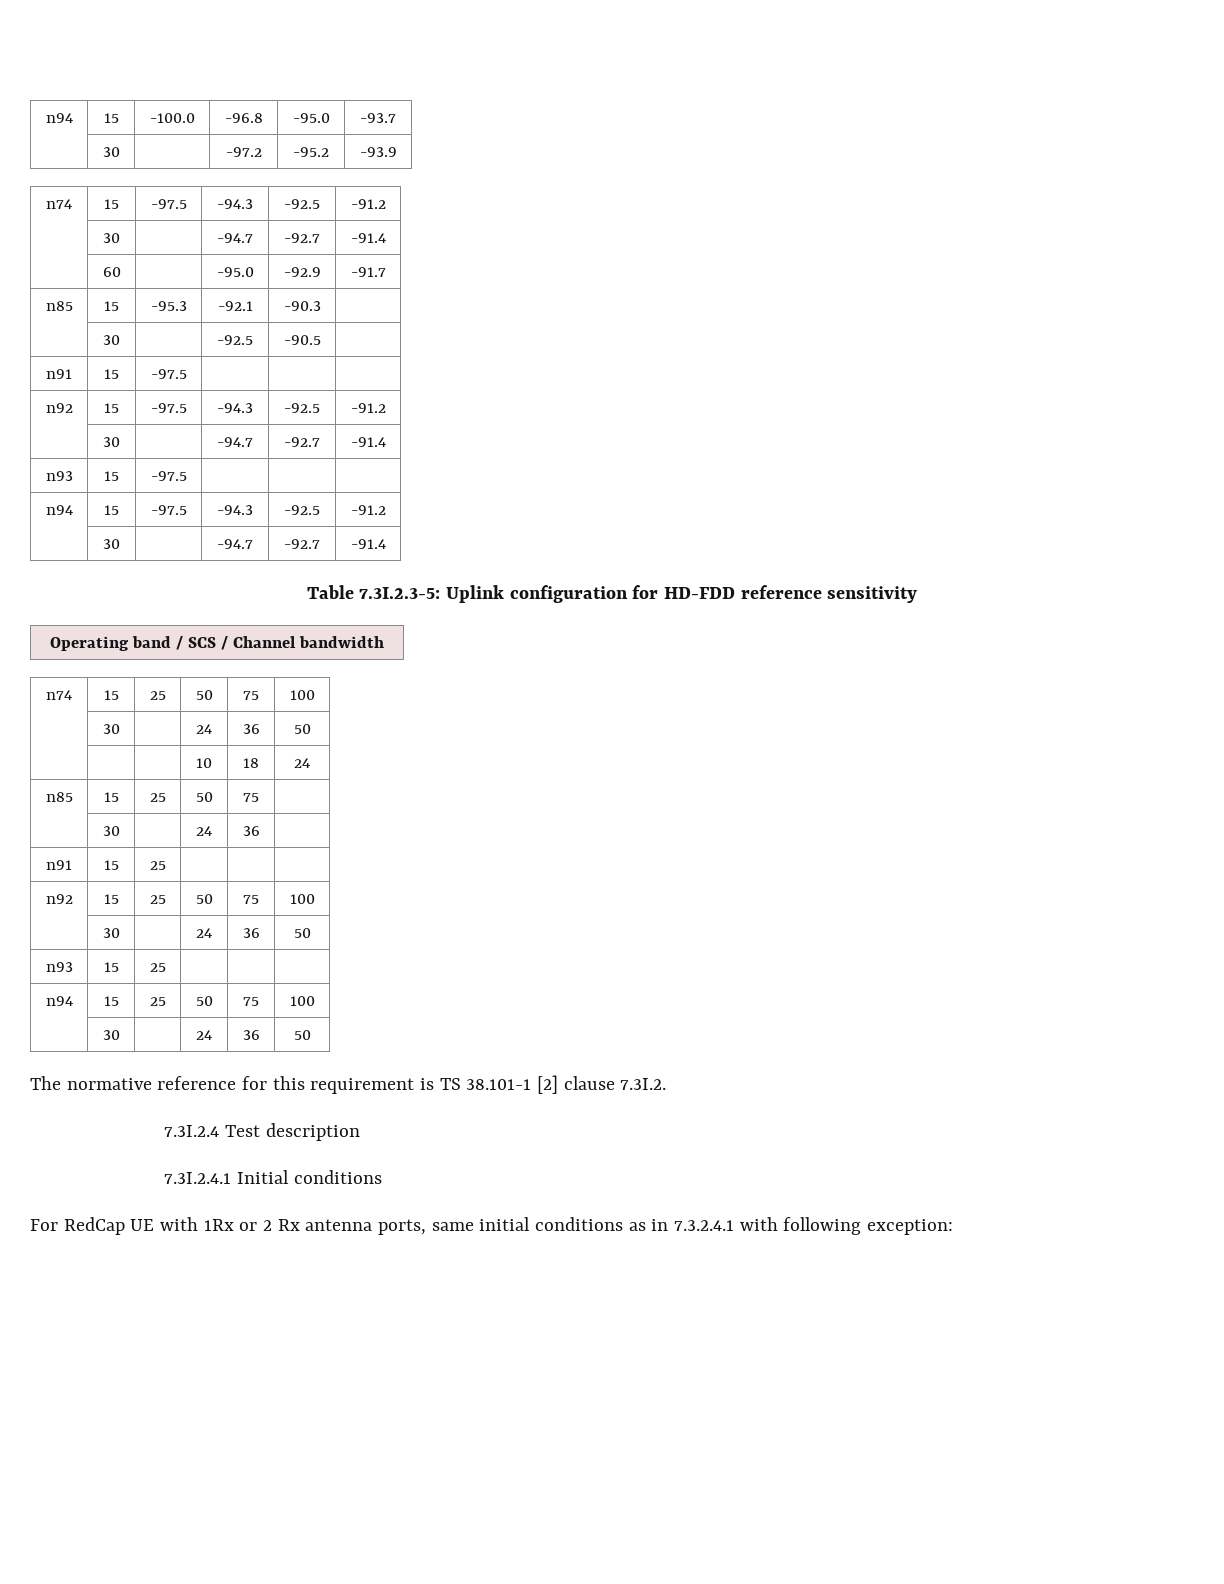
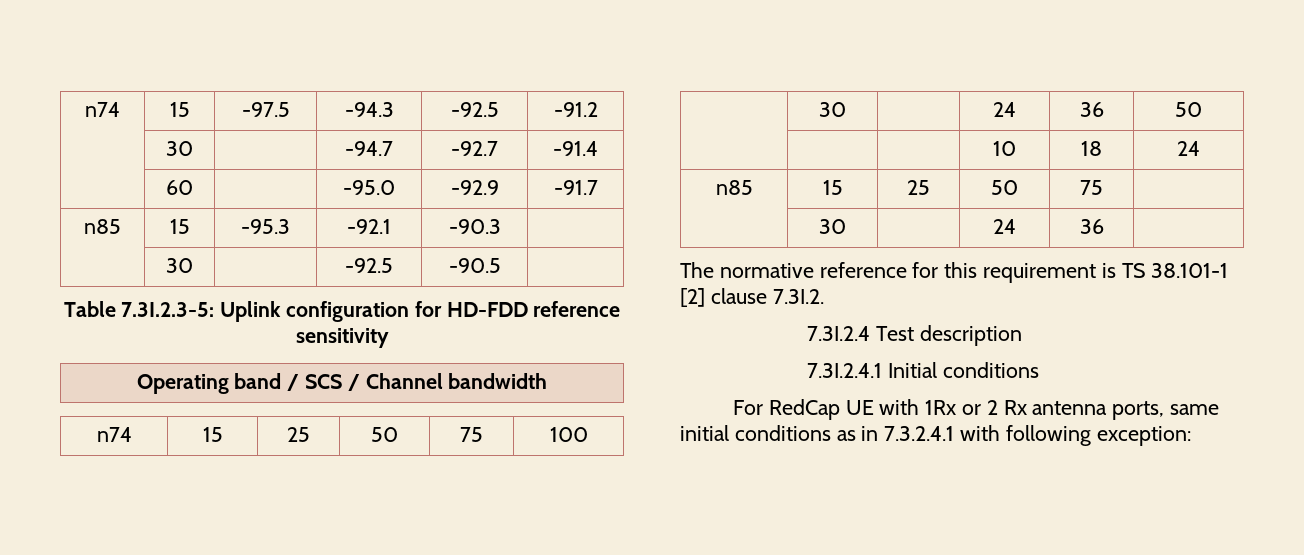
- n94 | 15 | -100.0 | -96.8 | -95.0 | -93.7
- | 30 | | -97.2 | -95.2 | -93.9
- n91 | 15 | -97.5 | | |
- n92 | 15 | -97.5 | -94.3 | -92.5 | -91.2
- | 30 | | -94.7 | -92.7 | -91.4
- n93 | 15 | -97.5 | | |
- n94 | 15 | -97.5 | -94.3 | -92.5 | -91.2
- | 30 | | -94.7 | -92.7 | -91.4
- n91 | 15 | 25 | | |
- n92 | 15 | 25 | 50 | 75 | 100
- | 30 | | 24 | 36 | 50
- n93 | 15 | 25 | | |
- n94 | 15 | 25 | 50 | 75 | 100
- | 30 | | 24 | 36 | 50

